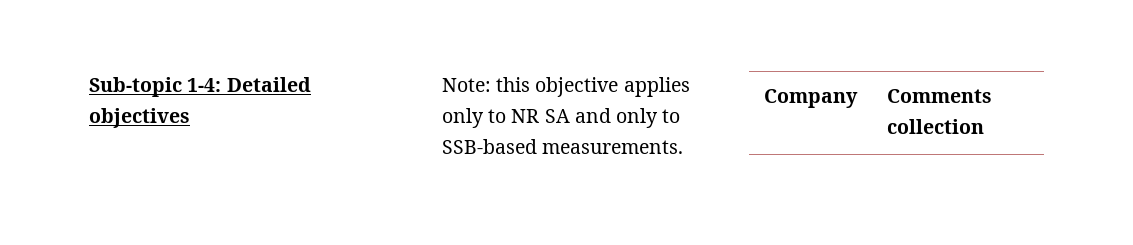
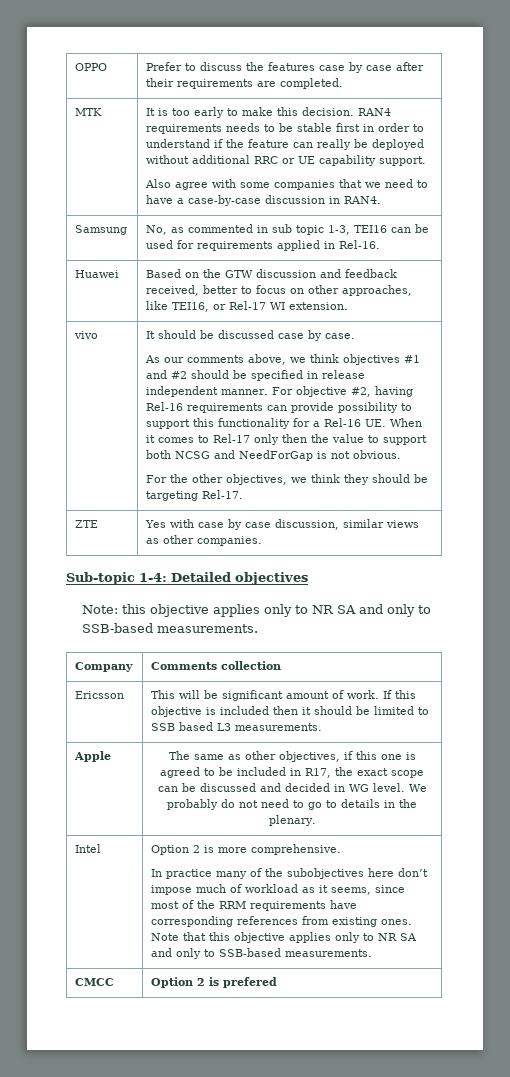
+ OPPO | Prefer to discuss the features case by case after their requirements are completed.
+ MTK | It is too early to make this decision. RAN4 requirements needs to be stable first in order to understand if the feature can really be deployed without additional RRC or UE capability support.
+ Also agree with some companies that we need to have a case-by-case discussion in RAN4.
+ Samsung | No, as commented in sub topic 1-3, TEI16 can be used for requirements applied in Rel-16.
+ Huawei | Based on the GTW discussion and feedback received, better to focus on other approaches, like TEI16, or Rel-17 WI extension.
+ vivo | It should be discussed case by case.
+ As our comments above, we think objectives #1 and #2 should be specified in release independent manner. For objective #2, having Rel-16 requirements can provide possibility to support this functionality for a Rel-16 UE. When it comes to Rel-17 only then the value to support both NCSG and NeedForGap is not obvious.
+ For the other objectives, we think they should be targeting Rel-17.
+ ZTE | Yes with case by case discussion, similar views as other companies.
+ Ericsson | This will be significant amount of work. If this objective is included then it should be limited to SSB based L3 measurements.
+ Apple | The same as other objectives, if this one is agreed to be included in R17, the exact scope can be discussed and decided in WG level. We probably do not need to go to details in the plenary.
+ Intel | Option 2 is more comprehensive.
+ In practice many of the subobjectives here don’t impose much of workload as it seems, since most of the RRM requirements have corresponding references from existing ones. Note that this objective applies only to NR SA and only to SSB-based measurements.
+ CMCC | Option 2 is prefered

